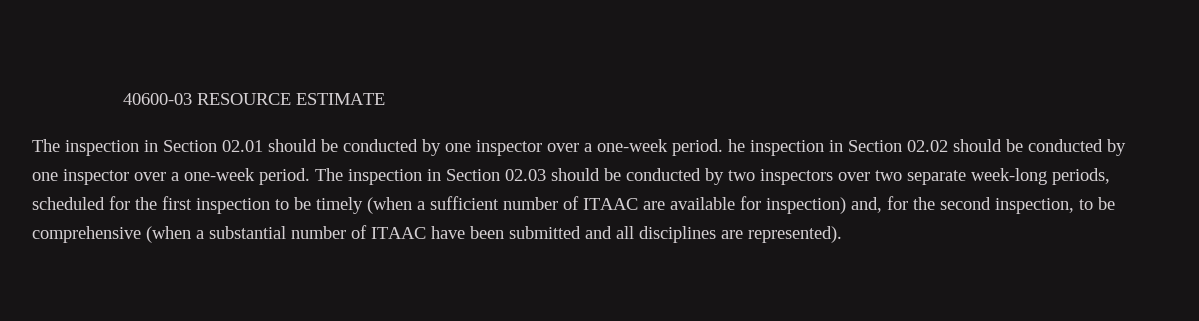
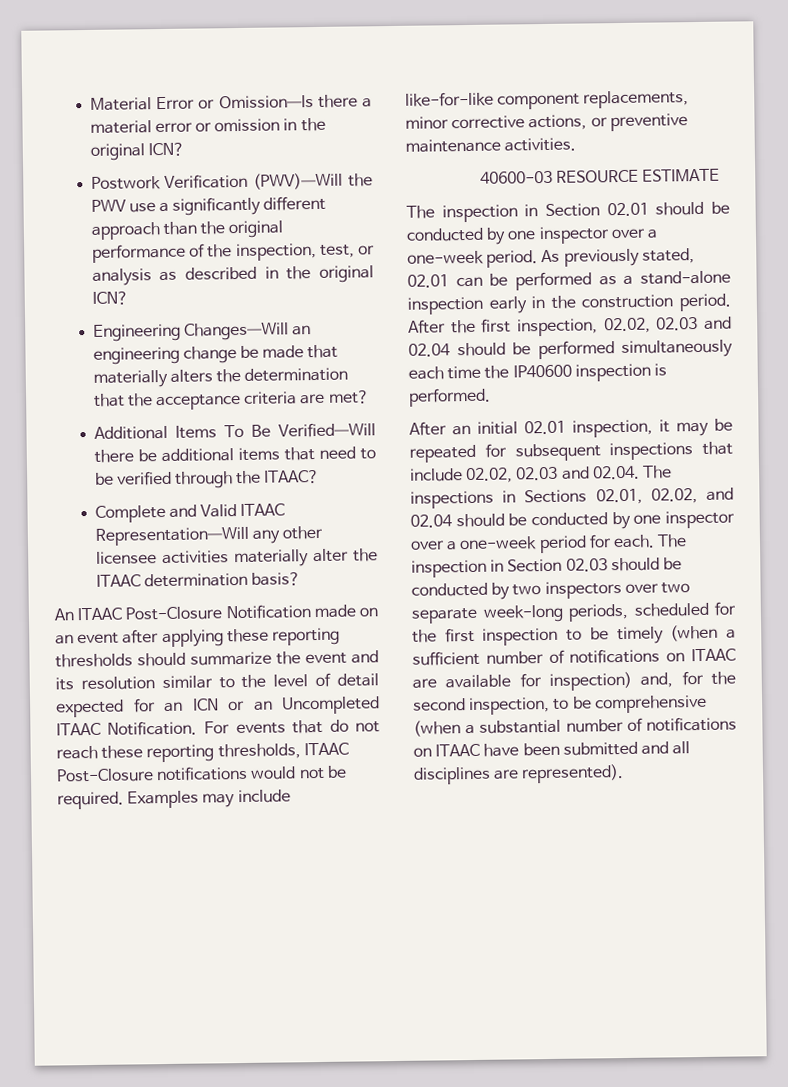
+ Material Error or Omission—Is there a material error or omission in the original ICN?
+ Postwork Verification (PWV)—Will the PWV use a significantly different approach than the original performance of the inspection, test, or analysis as described in the original ICN?
+ Engineering Changes—Will an engineering change be made that materially alters the determination that the acceptance criteria are met?
+ Additional Items To Be Verified—Will there be additional items that need to be verified through the ITAAC?
+ Complete and Valid ITAAC Representation—Will any other licensee activities materially alter the ITAAC determination basis?
+ An ITAAC Post-Closure Notification made on an event after applying these reporting thresholds should summarize the event and its resolution similar to the level of detail expected for an ICN or an Uncompleted ITAAC Notification. For events that do not reach these reporting thresholds, ITAAC Post-Closure notifications would not be required. Examples may include like-for-like component replacements, minor corrective actions, or preventive maintenance activities.
- The inspection in Section 02.01 should be conducted by one inspector over a one-week period. he inspection in Section 02.02 should be conducted by one inspector over a one-week period.
+ The inspection in Section 02.01 should be conducted by one inspector over a one-week period. As previously stated, 02.01 can be performed as a stand-alone inspection early in the construction period. After the first inspection, 02.02, 02.03 and 02.04 should be performed simultaneously each time the IP40600 inspection is performed.
+ After an initial 02.01 inspection, it may be repeated for subsequent inspections that include 02.02, 02.03 and 02.04. The inspections in Sections 02.01, 02.02, and 02.04 should be conducted by one inspector over a one-week period for each.
- The inspection in Section 02.03 should be conducted by two inspectors over two separate week-long periods, scheduled for the first inspection to be timely (when a sufficient number of ITAAC are available for inspection) and, for the second inspection, to be comprehensive (when a substantial number of ITAAC have been submitted and all disciplines are represented).
+ The inspection in Section 02.03 should be conducted by two inspectors over two separate week-long periods, scheduled for the first inspection to be timely (when a sufficient number of notifications on ITAAC are available for inspection) and, for the second inspection, to be comprehensive (when a substantial number of notifications on ITAAC have been submitted and all disciplines are represented).

